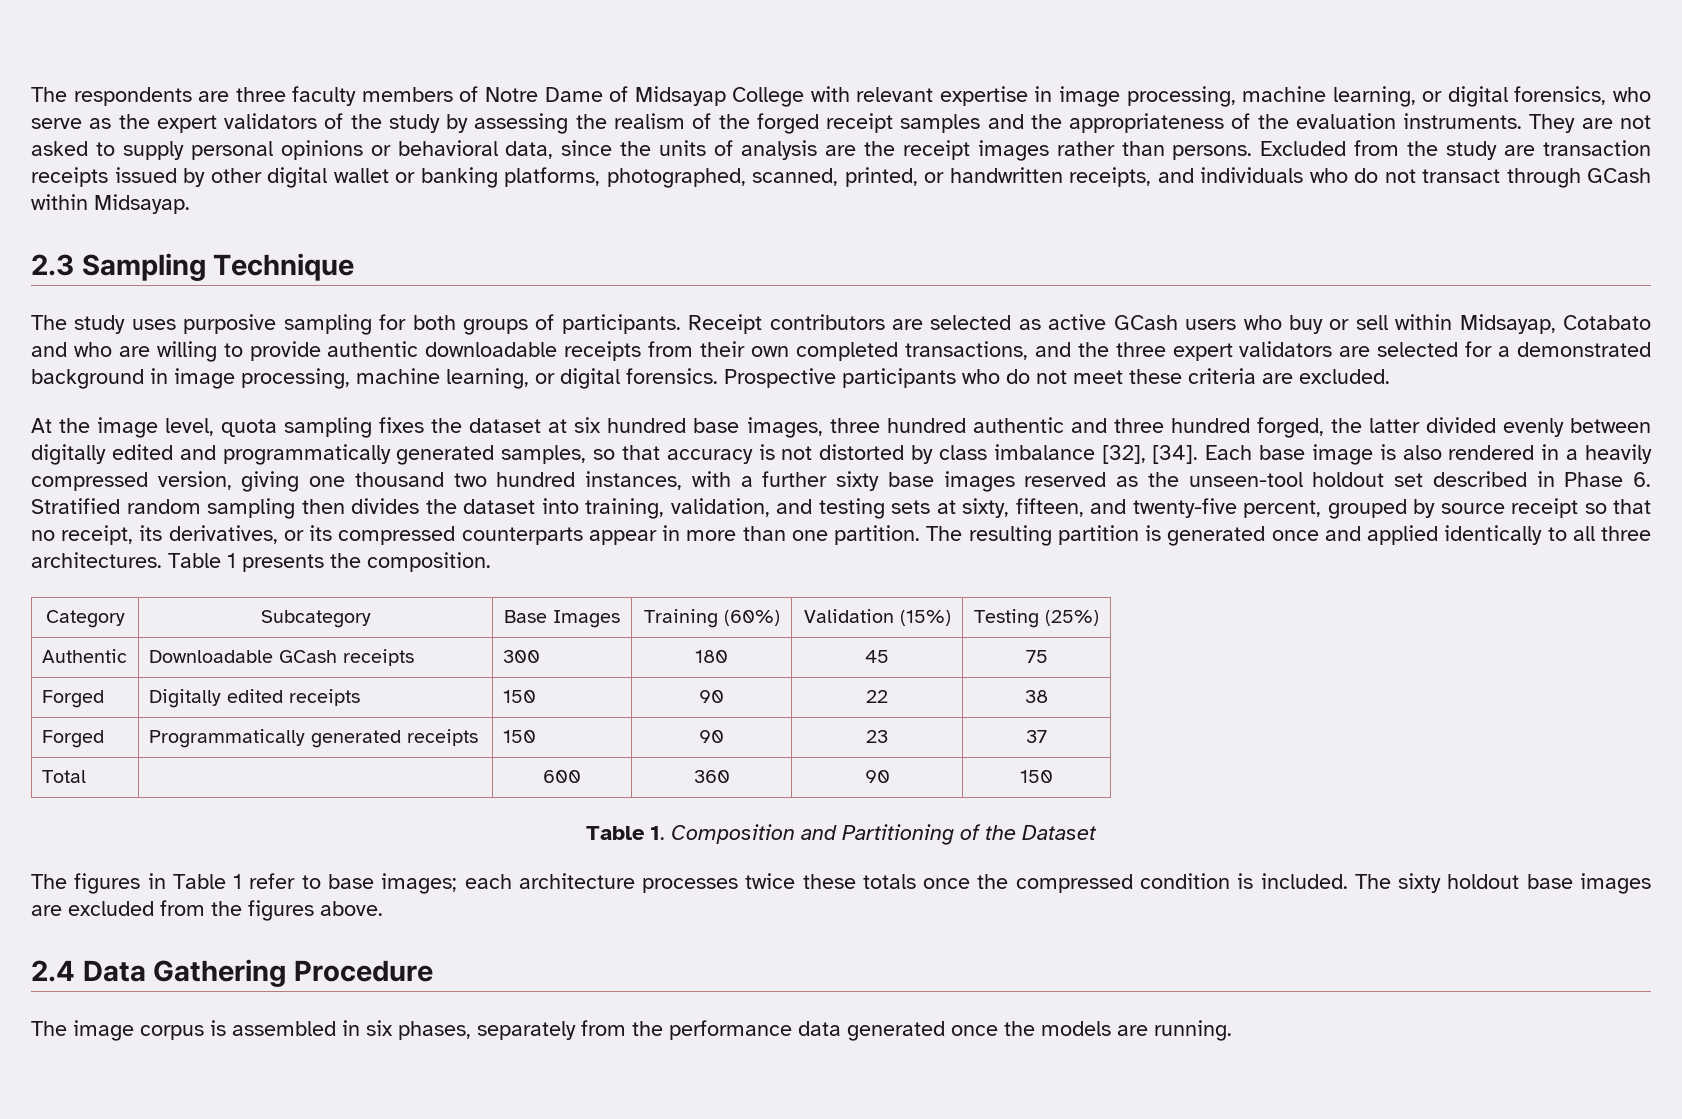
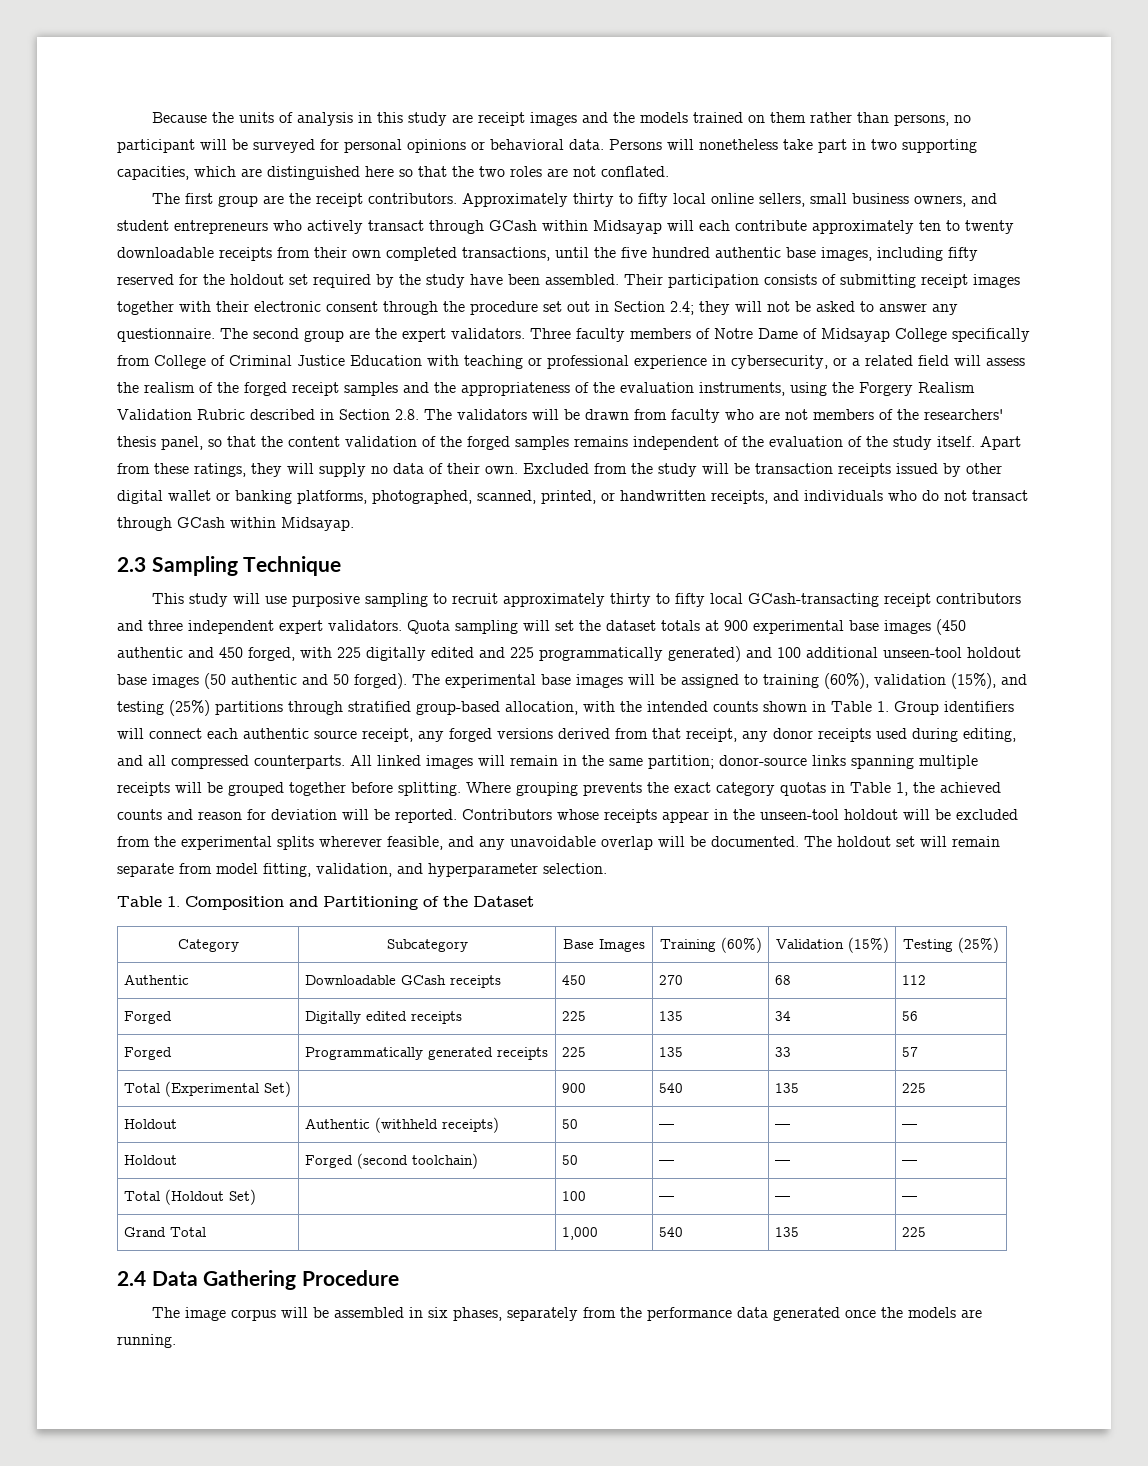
- The respondents are three faculty members of Notre Dame of Midsayap College with relevant expertise in image processing, machine learning, or digital forensics, who serve as the expert validators of the study by assessing the realism of the forged receipt samples and the appropriateness of the evaluation instruments. They are not asked to supply personal opinions or behavioral data, since the units of analysis are the receipt images rather than persons.
+ Because the units of analysis in this study are receipt images and the models trained on them rather than persons, no participant will be surveyed for personal opinions or behavioral data. Persons will nonetheless take part in two supporting capacities, which are distinguished here so that the two roles are not conflated.
+ The first group are the receipt contributors. Approximately thirty to fifty local online sellers, small business owners, and student entrepreneurs who actively transact through GCash within Midsayap will each contribute approximately ten to twenty downloadable receipts from their own completed transactions, until the five hundred authentic base images, including fifty reserved for the holdout set required by the study have been assembled. Their participation consists of submitting receipt images together with their electronic consent through the procedure set out in Section 2.4; they will not be asked to answer any questionnaire. The second group are the expert validators. Three faculty members of Notre Dame of Midsayap College specifically from College of Criminal Justice Education with teaching or professional experience in cybersecurity, or a related field will assess the realism of the forged receipt samples and the appropriateness of the evaluation instruments, using the Forgery Realism Validation Rubric described in Section 2.8. The validators will be drawn from faculty who are not members of the researchers' thesis panel, so that the content validation of the forged samples remains independent of the evaluation of the study itself. Apart from these ratings, they will supply no data of their own.
- Excluded from the study are transaction receipts issued by other digital wallet or banking platforms, photographed, scanned, printed, or handwritten receipts, and individuals who do not transact through GCash within Midsayap.
+ Excluded from the study will be transaction receipts issued by other digital wallet or banking platforms, photographed, scanned, printed, or handwritten receipts, and individuals who do not transact through GCash within Midsayap.
- The study uses purposive sampling for both groups of participants. Receipt contributors are selected as active GCash users who buy or sell within Midsayap, Cotabato and who are willing to provide authentic downloadable receipts from their own completed transactions, and the three expert validators are selected for a demonstrated background in image processing, machine learning, or digital forensics. Prospective participants who do not meet these criteria are excluded.
- At the image level, quota sampling fixes the dataset at six hundred base images, three hundred authentic and three hundred forged, the latter divided evenly between digitally edited and programmatically generated samples, so that accuracy is not distorted by class imbalance [32], [34]. Each base image is also rendered in a heavily compressed version, giving one thousand two hundred instances, with a further sixty base images reserved as the unseen-tool holdout set described in Phase 6. Stratified random sampling then divides the dataset into training, validation, and testing sets at sixty, fifteen, and twenty-five percent, grouped by source receipt so that no receipt, its derivatives, or its compressed counterparts appear in more than one partition. The resulting partition is generated once and applied identically to all three architectures. Table 1 presents the composition.
+ This study will use purposive sampling to recruit approximately thirty to fifty local GCash-transacting receipt contributors and three independent expert validators. Quota sampling will set the dataset totals at 900 experimental base images (450 authentic and 450 forged, with 225 digitally edited and 225 programmatically generated) and 100 additional unseen-tool holdout base images (50 authentic and 50 forged). The experimental base images will be assigned to training (60%), validation (15%), and testing (25%) partitions through stratified group-based allocation, with the intended counts shown in Table 1. Group identifiers will connect each authentic source receipt, any forged versions derived from that receipt, any donor receipts used during editing, and all compressed counterparts. All linked images will remain in the same partition; donor-source links spanning multiple receipts will be grouped together before splitting. Where grouping prevents the exact category quotas in Table 1, the achieved counts and reason for deviation will be reported. Contributors whose receipts appear in the unseen-tool holdout will be excluded from the experimental splits wherever feasible, and any unavoidable overlap will be documented. The holdout set will remain separate from model fitting, validation, and hyperparameter selection.
+ Table 1. Composition and Partitioning of the Dataset
- Authentic | Downloadable GCash receipts | 300 | 180 | 45 | 75
+ Authentic | Downloadable GCash receipts | 450 | 270 | 68 | 112
- Forged | Digitally edited receipts | 150 | 90 | 22 | 38
+ Forged | Digitally edited receipts | 225 | 135 | 34 | 56
- Forged | Programmatically generated receipts | 150 | 90 | 23 | 37
- Total | | 600 | 360 | 90 | 150
- Table 1. Composition and Partitioning of the Dataset
- The figures in Table 1 refer to base images; each architecture processes twice these totals once the compressed condition is included. The sixty holdout base images are excluded from the figures above.
+ Forged | Programmatically generated receipts | 225 | 135 | 33 | 57
+ Total (Experimental Set) | | 900 | 540 | 135 | 225
+ Holdout | Authentic (withheld receipts) | 50 | — | — | —
+ Holdout | Forged (second toolchain) | 50 | — | — | —
+ Total (Holdout Set) | | 100 | — | — | —
+ Grand Total | | 1,000 | 540 | 135 | 225
- The image corpus is assembled in six phases, separately from the performance data generated once the models are running.
+ The image corpus will be assembled in six phases, separately from the performance data generated once the models are running.

